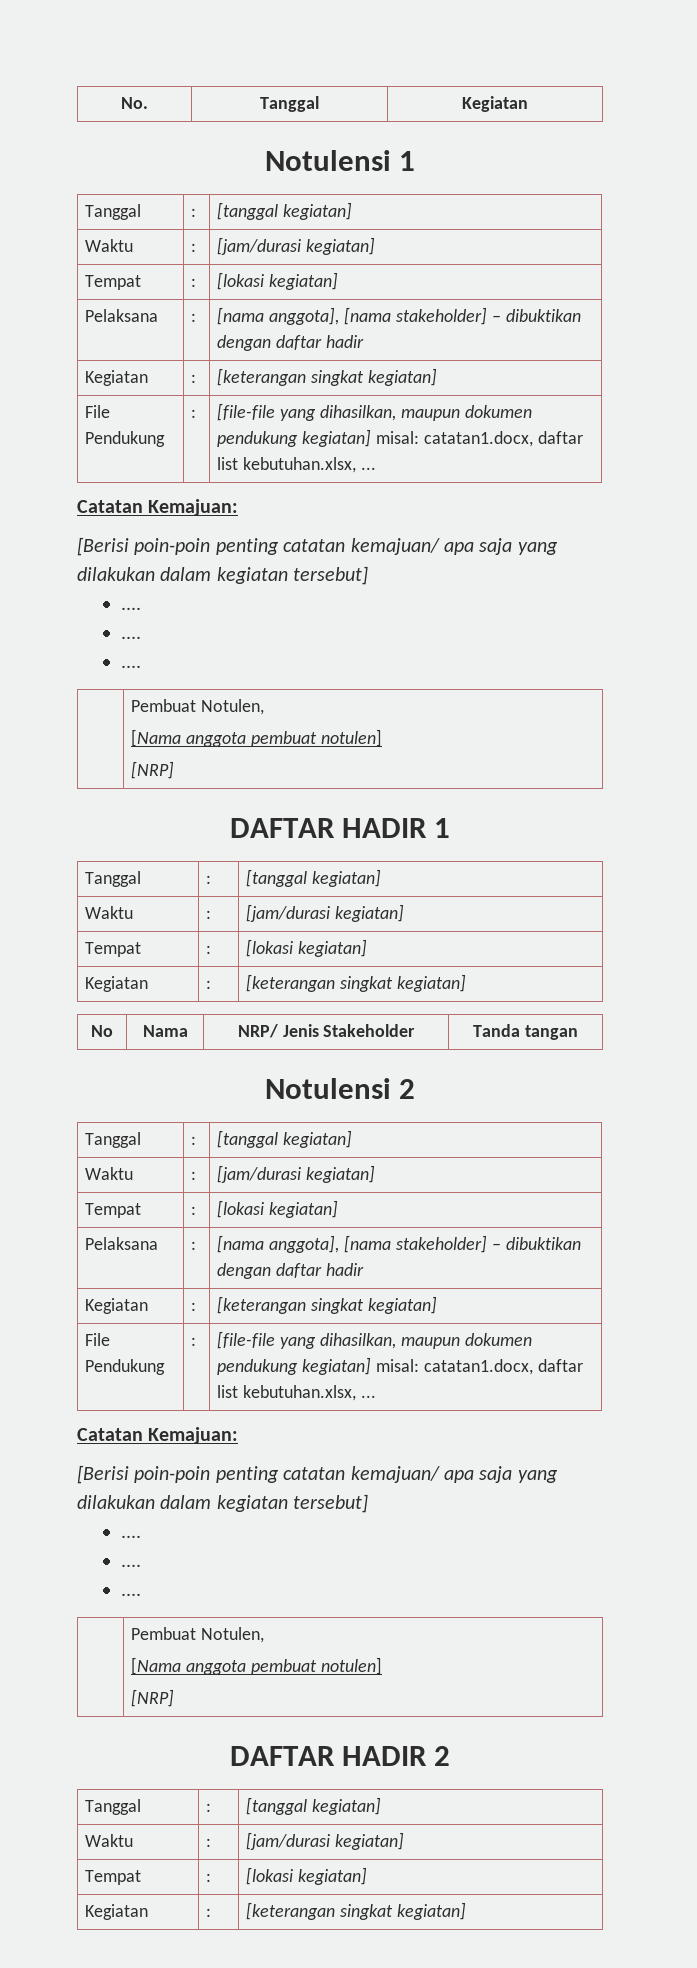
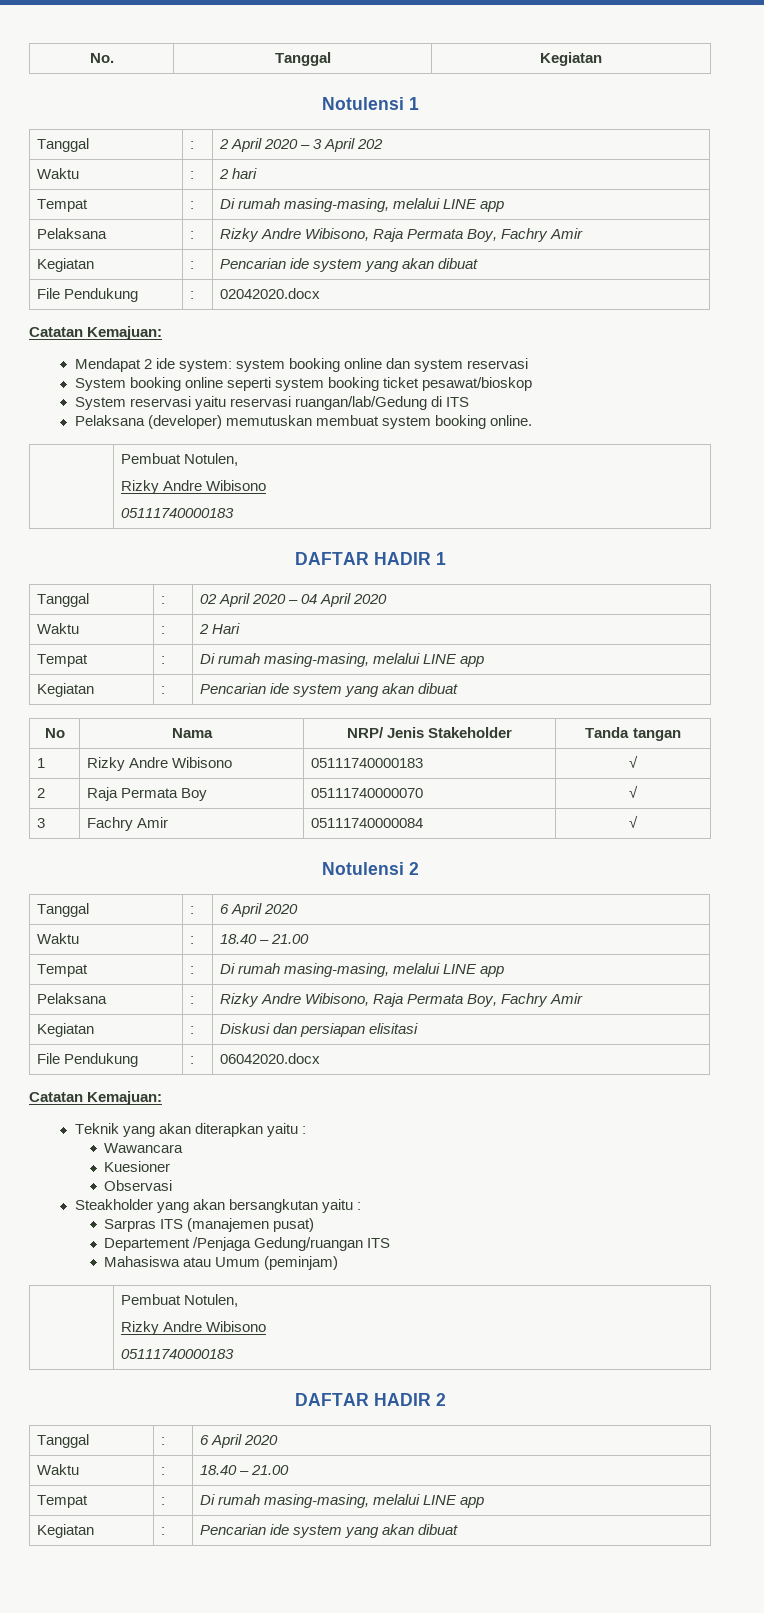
  Notulensi 1
- Tanggal | : | [tanggal kegiatan]
- Waktu | : | [jam/durasi kegiatan]
- Tempat | : | [lokasi kegiatan]
- Pelaksana | : | [nama anggota], [nama stakeholder] – dibuktikan dengan daftar hadir
- Kegiatan | : | [keterangan singkat kegiatan]
- File Pendukung | : | [file-file yang dihasilkan, maupun dokumen pendukung kegiatan] misal: catatan1.docx, daftar list kebutuhan.xlsx, ...
+ Tanggal | : | 2 April 2020 – 3 April 202
+ Waktu | : | 2 hari
+ Tempat | : | Di rumah masing-masing, melalui LINE app
+ Pelaksana | : | Rizky Andre Wibisono, Raja Permata Boy, Fachry Amir
+ Kegiatan | : | Pencarian ide system yang akan dibuat
+ File Pendukung | : | 02042020.docx
  Catatan Kemajuan:
- [Berisi poin-poin penting catatan kemajuan/ apa saja yang dilakukan dalam kegiatan tersebut]
- ....
- ....
- ....
+ Mendapat 2 ide system: system booking online dan system reservasi
+ System booking online seperti system booking ticket pesawat/bioskop
+ System reservasi yaitu reservasi ruangan/lab/Gedung di ITS
+ Pelaksana (developer) memutuskan membuat system booking online.
  | Pembuat Notulen,
- [Nama anggota pembuat notulen]
- [NRP]
+ Rizky Andre Wibisono
+ 05111740000183
  DAFTAR HADIR 1
- Tanggal | : | [tanggal kegiatan]
- Waktu | : | [jam/durasi kegiatan]
- Tempat | : | [lokasi kegiatan]
- Kegiatan | : | [keterangan singkat kegiatan]
+ Tanggal | : | 02 April 2020 – 04 April 2020
+ Waktu | : | 2 Hari
+ Tempat | : | Di rumah masing-masing, melalui LINE app
+ Kegiatan | : | Pencarian ide system yang akan dibuat
+ 1 | Rizky Andre Wibisono | 05111740000183 | √
+ 2 | Raja Permata Boy | 05111740000070 | √
+ 3 | Fachry Amir | 05111740000084 | √
  Notulensi 2
- Tanggal | : | [tanggal kegiatan]
- Waktu | : | [jam/durasi kegiatan]
- Tempat | : | [lokasi kegiatan]
- Pelaksana | : | [nama anggota], [nama stakeholder] – dibuktikan dengan daftar hadir
- Kegiatan | : | [keterangan singkat kegiatan]
- File Pendukung | : | [file-file yang dihasilkan, maupun dokumen pendukung kegiatan] misal: catatan1.docx, daftar list kebutuhan.xlsx, ...
+ Tanggal | : | 6 April 2020
+ Waktu | : | 18.40 – 21.00
+ Tempat | : | Di rumah masing-masing, melalui LINE app
+ Pelaksana | : | Rizky Andre Wibisono, Raja Permata Boy, Fachry Amir
+ Kegiatan | : | Diskusi dan persiapan elisitasi
+ File Pendukung | : | 06042020.docx
  Catatan Kemajuan:
- [Berisi poin-poin penting catatan kemajuan/ apa saja yang dilakukan dalam kegiatan tersebut]
- ....
- ....
- ....
+ Teknik yang akan diterapkan yaitu :
+ Wawancara
+ Kuesioner
+ Observasi
+ Steakholder yang akan bersangkutan yaitu :
+ Sarpras ITS (manajemen pusat)
+ Departement /Penjaga Gedung/ruangan ITS
+ Mahasiswa atau Umum (peminjam)
  | Pembuat Notulen,
- [Nama anggota pembuat notulen]
- [NRP]
+ Rizky Andre Wibisono
+ 05111740000183
  DAFTAR HADIR 2
- Tanggal | : | [tanggal kegiatan]
- Waktu | : | [jam/durasi kegiatan]
- Tempat | : | [lokasi kegiatan]
- Kegiatan | : | [keterangan singkat kegiatan]
+ Tanggal | : | 6 April 2020
+ Waktu | : | 18.40 – 21.00
+ Tempat | : | Di rumah masing-masing, melalui LINE app
+ Kegiatan | : | Pencarian ide system yang akan dibuat

